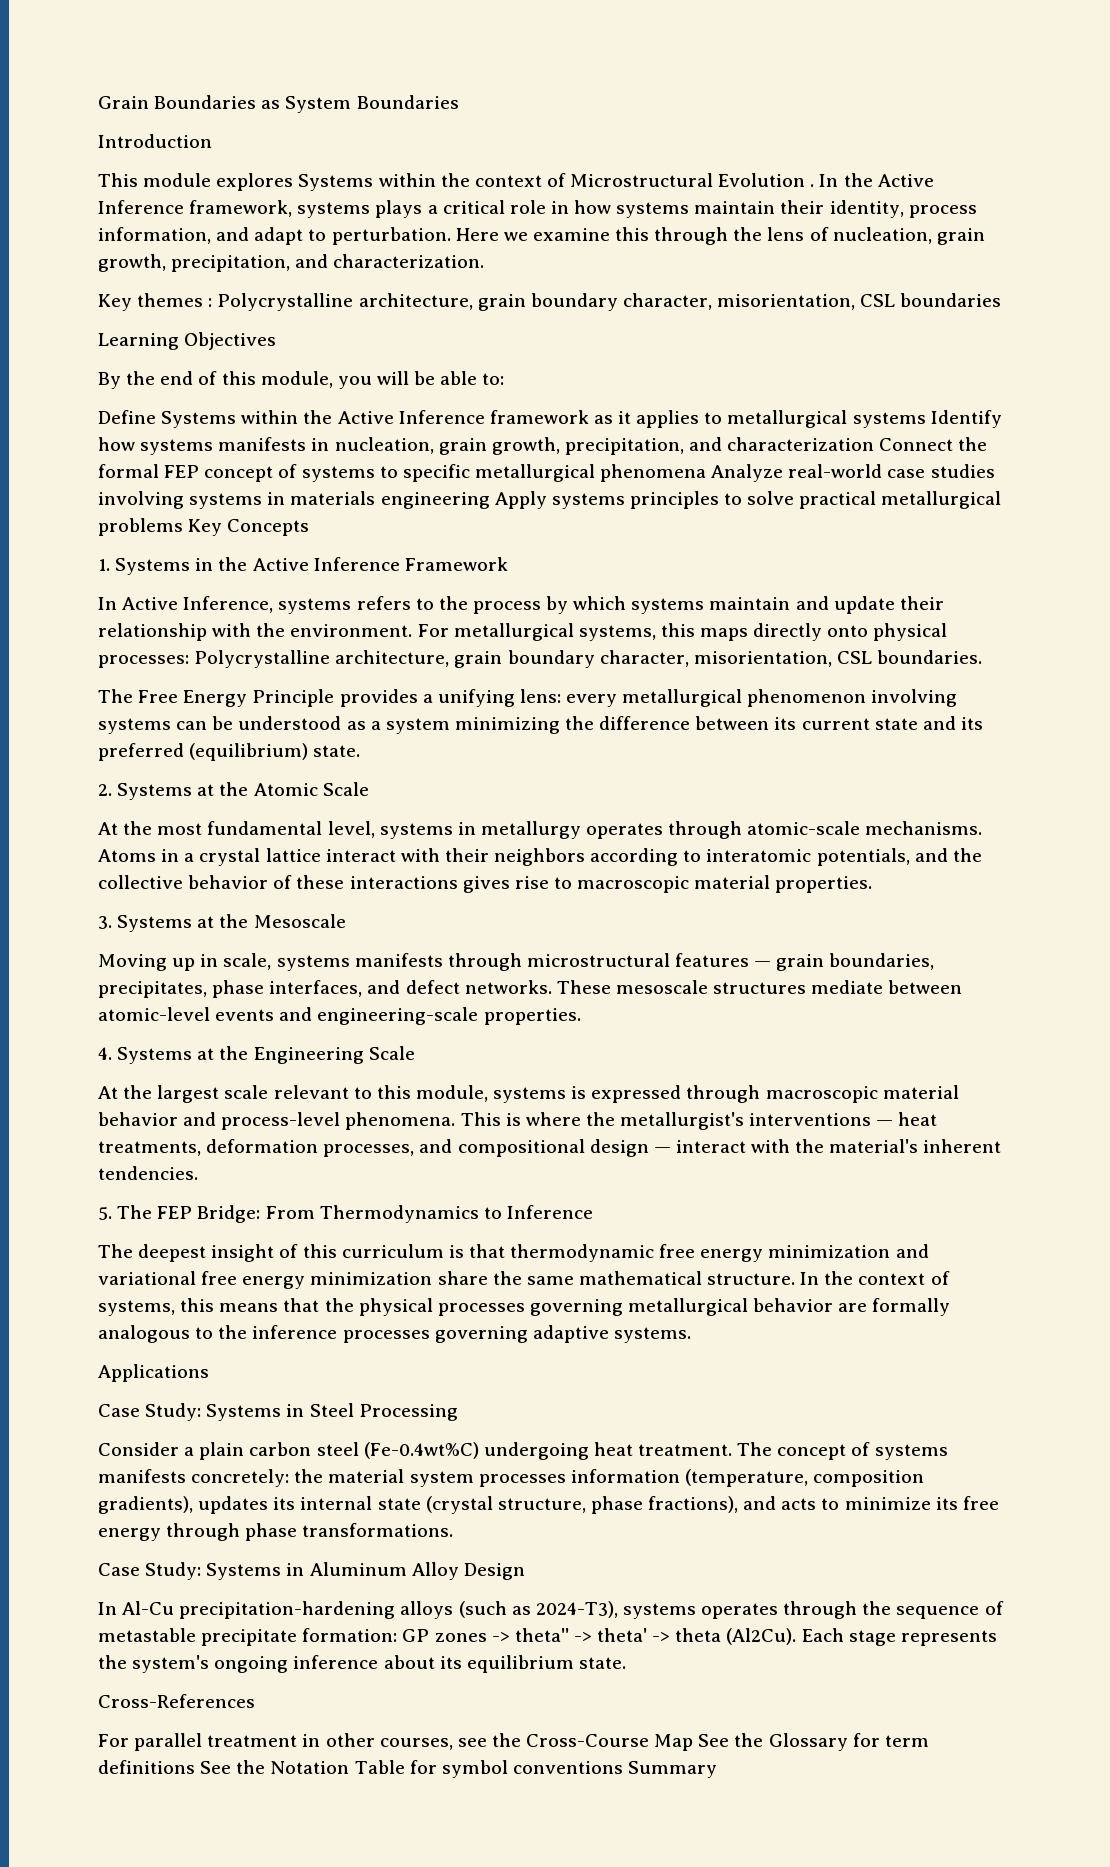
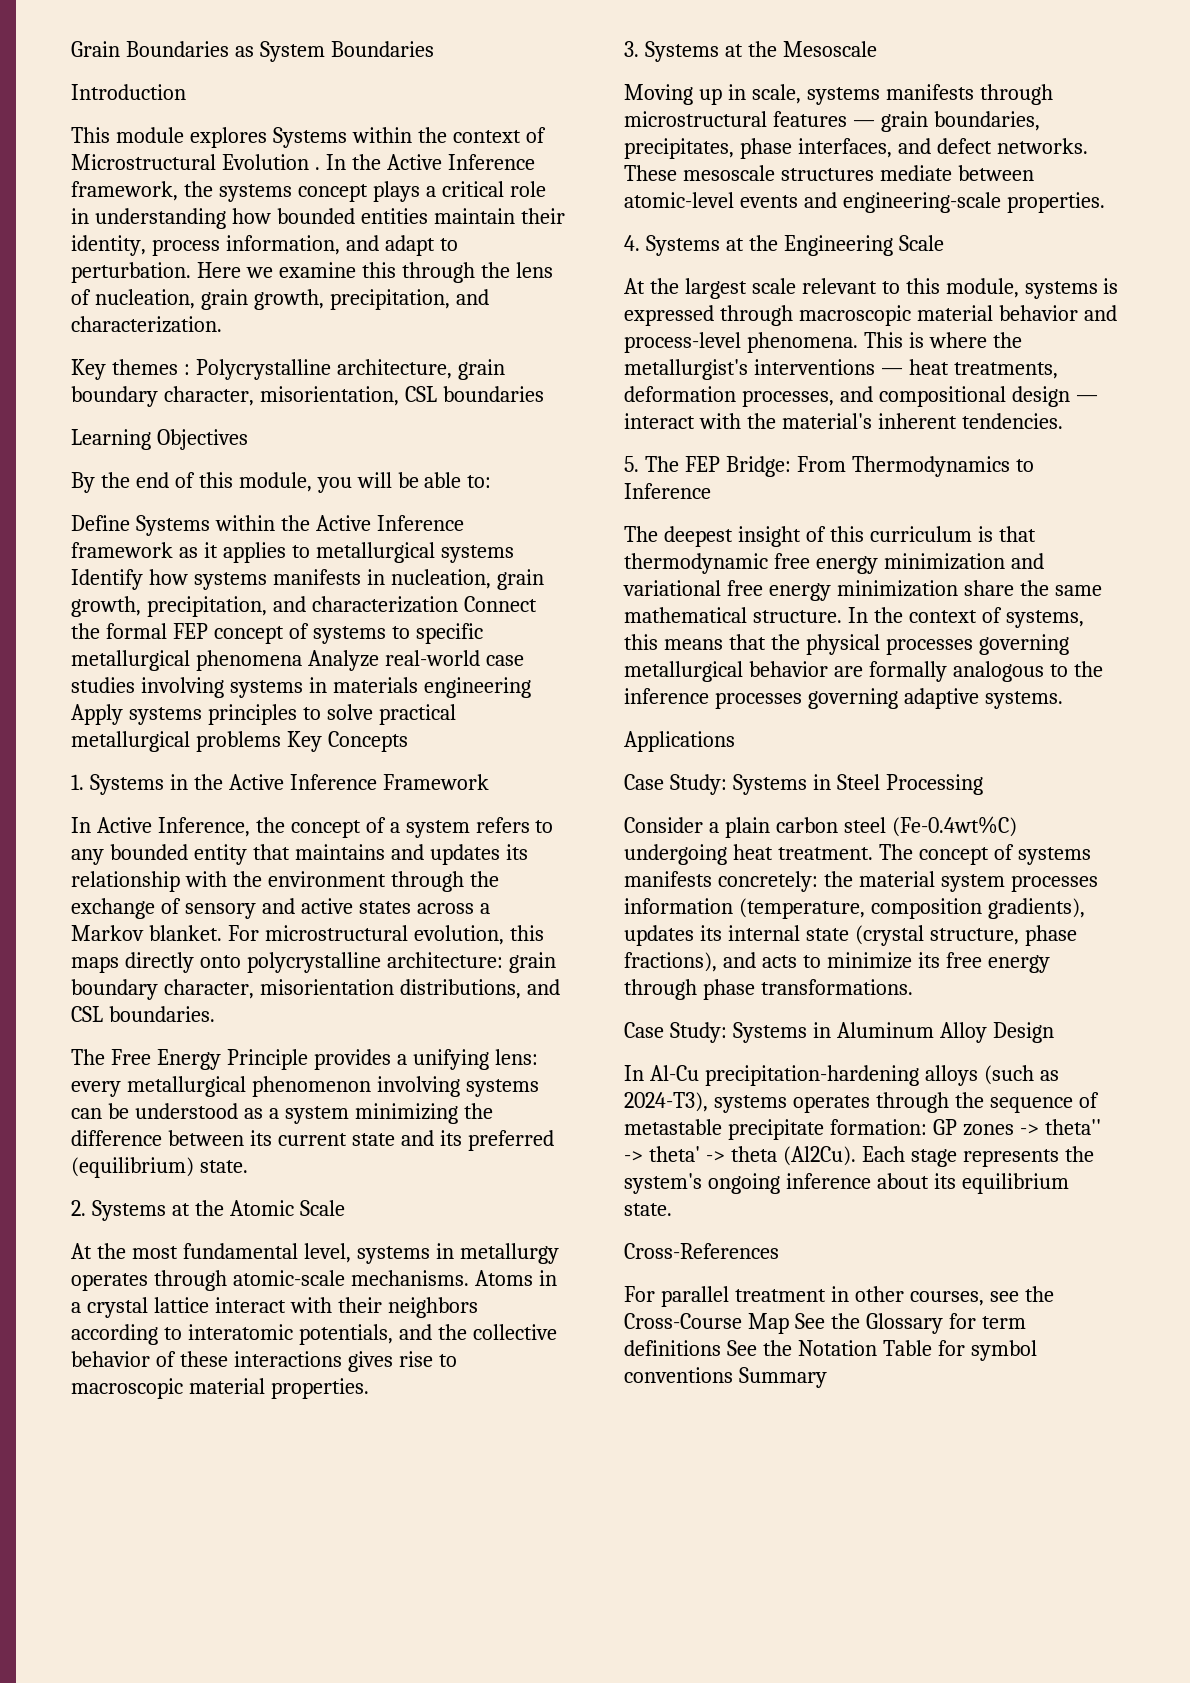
- In the Active Inference framework, systems plays a critical role in how systems maintain their identity, process information, and adapt to perturbation.
+ In the Active Inference framework, the systems concept plays a critical role in understanding how bounded entities maintain their identity, process information, and adapt to perturbation.
- In Active Inference, systems refers to the process by which systems maintain and update their relationship with the environment. For metallurgical systems, this maps directly onto physical processes: Polycrystalline architecture, grain boundary character, misorientation, CSL boundaries.
+ In Active Inference, the concept of a system refers to any bounded entity that maintains and updates its relationship with the environment through the exchange of sensory and active states across a Markov blanket. For microstructural evolution, this maps directly onto polycrystalline architecture: grain boundary character, misorientation distributions, and CSL boundaries.

